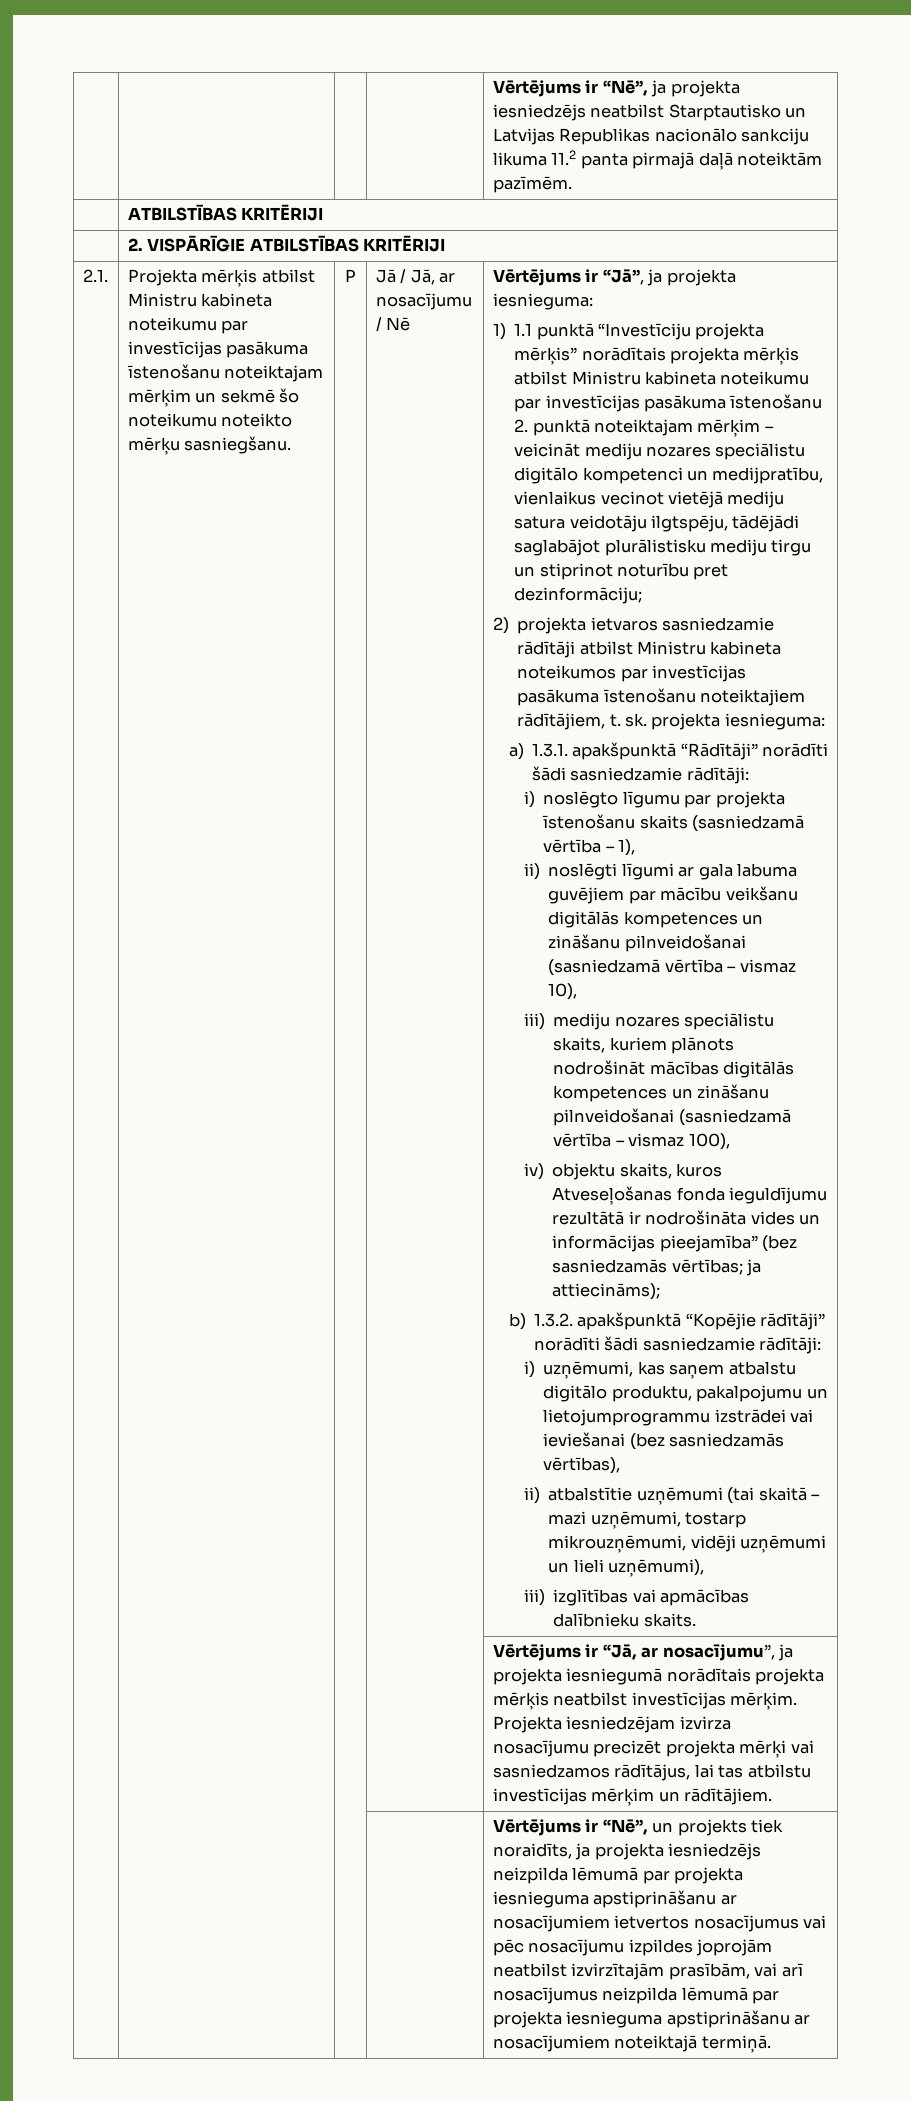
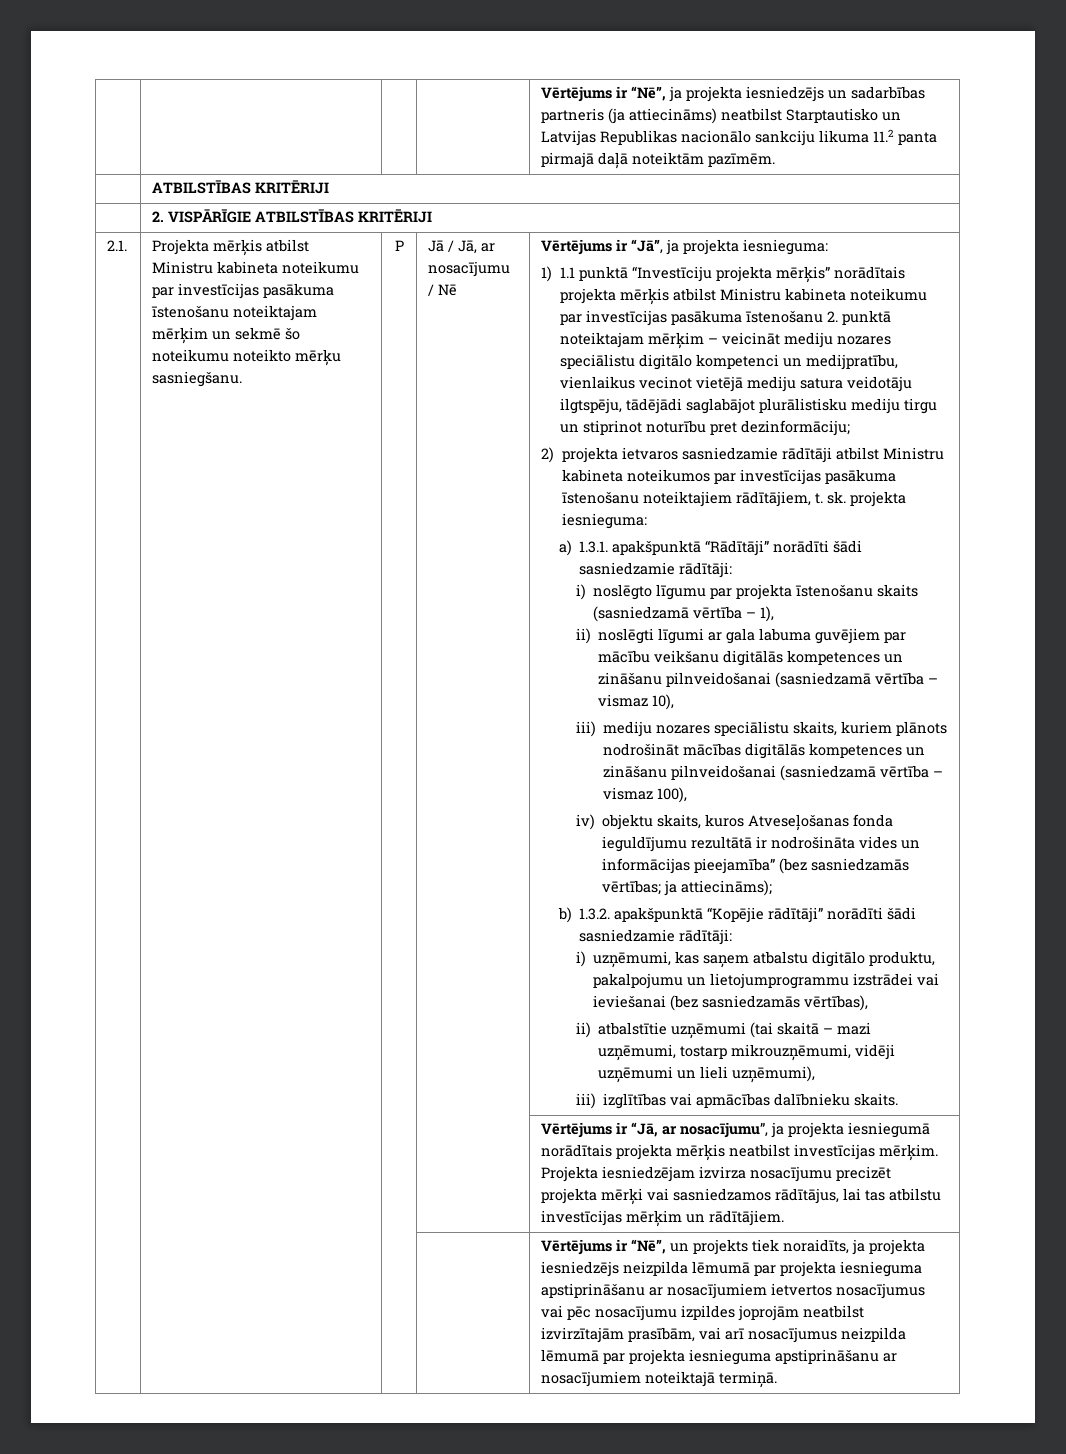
- | | | | Vērtējums ir “Nē”, ja projekta iesniedzējs neatbilst Starptautisko un Latvijas Republikas nacionālo sankciju likuma 11.2 panta pirmajā daļā noteiktām pazīmēm.
+ | | | | Vērtējums ir “Nē”, ja projekta iesniedzējs un sadarbības partneris (ja attiecināms) neatbilst Starptautisko un Latvijas Republikas nacionālo sankciju likuma 11.2 panta pirmajā daļā noteiktām pazīmēm.

